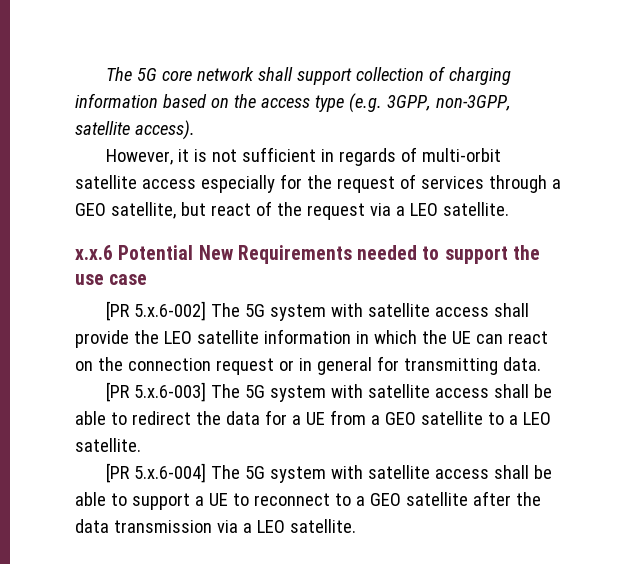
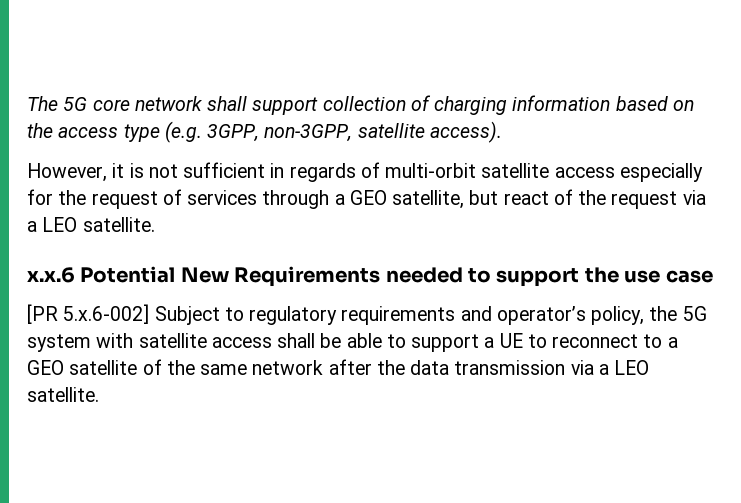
- [PR 5.x.6-002] The 5G system with satellite access shall provide the LEO satellite information in which the UE can react on the connection request or in general for transmitting data.
- [PR 5.x.6-003] The 5G system with satellite access shall be able to redirect the data for a UE from a GEO satellite to a LEO satellite.
- [PR 5.x.6-004] The 5G system with satellite access shall be able to support a UE to reconnect to a GEO satellite after the data transmission via a LEO satellite.
+ [PR 5.x.6-002] Subject to regulatory requirements and operator’s policy, the 5G system with satellite access shall be able to support a UE to reconnect to a GEO satellite of the same network after the data transmission via a LEO satellite.

